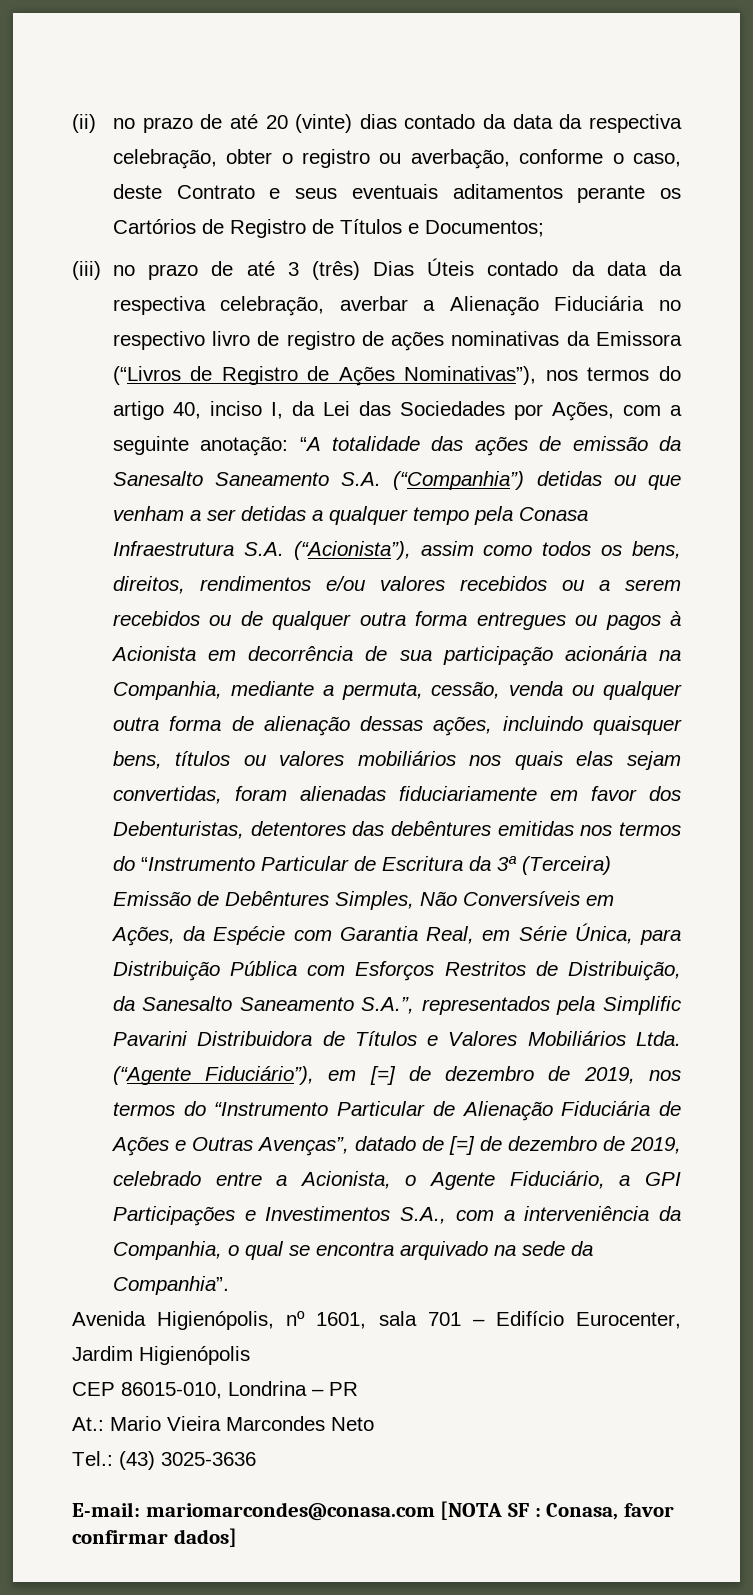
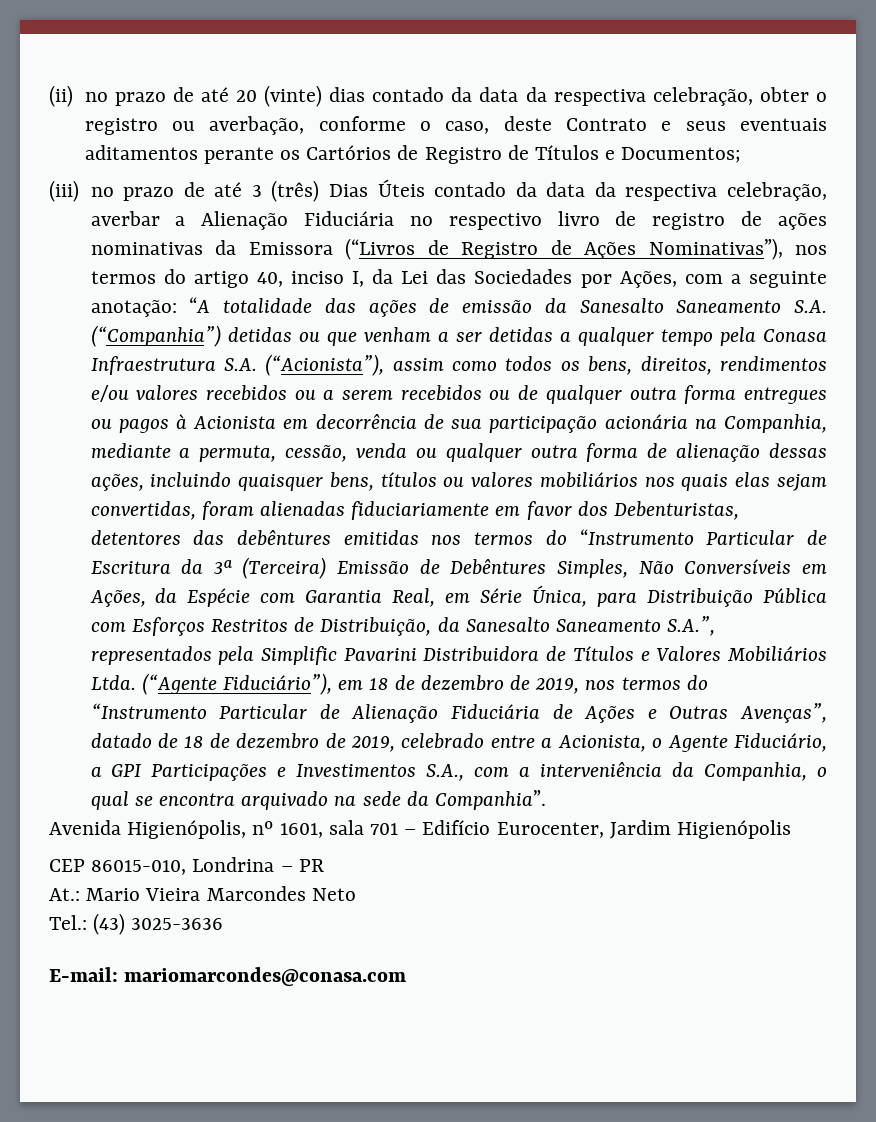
- (“Agente Fiduciário”), em [=] de dezembro de 2019, nos termos do “Instrumento Particular de Alienação Fiduciária de Ações e Outras Avenças”, datado de [=] de dezembro de 2019, celebrado entre a Acionista, o Agente Fiduciário, a GPI Participações e Investimentos S.A., com a interveniência da Companhia, o qual se encontra arquivado na sede da Companhia”.
+ (“Agente Fiduciário”), em 18 de dezembro de 2019, nos termos do “Instrumento Particular de Alienação Fiduciária de Ações e Outras Avenças”, datado de 18 de dezembro de 2019, celebrado entre a Acionista, o Agente Fiduciário, a GPI Participações e Investimentos S.A., com a interveniência da Companhia, o qual se encontra arquivado na sede da Companhia”.
- E-mail: mariomarcondes@conasa.com [NOTA SF : Conasa, favor confirmar dados]
+ E-mail: mariomarcondes@conasa.com

